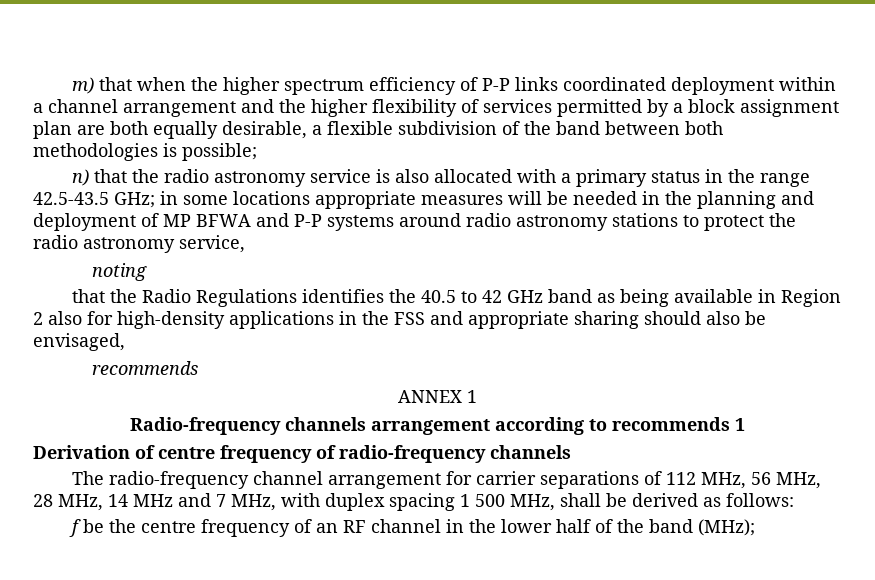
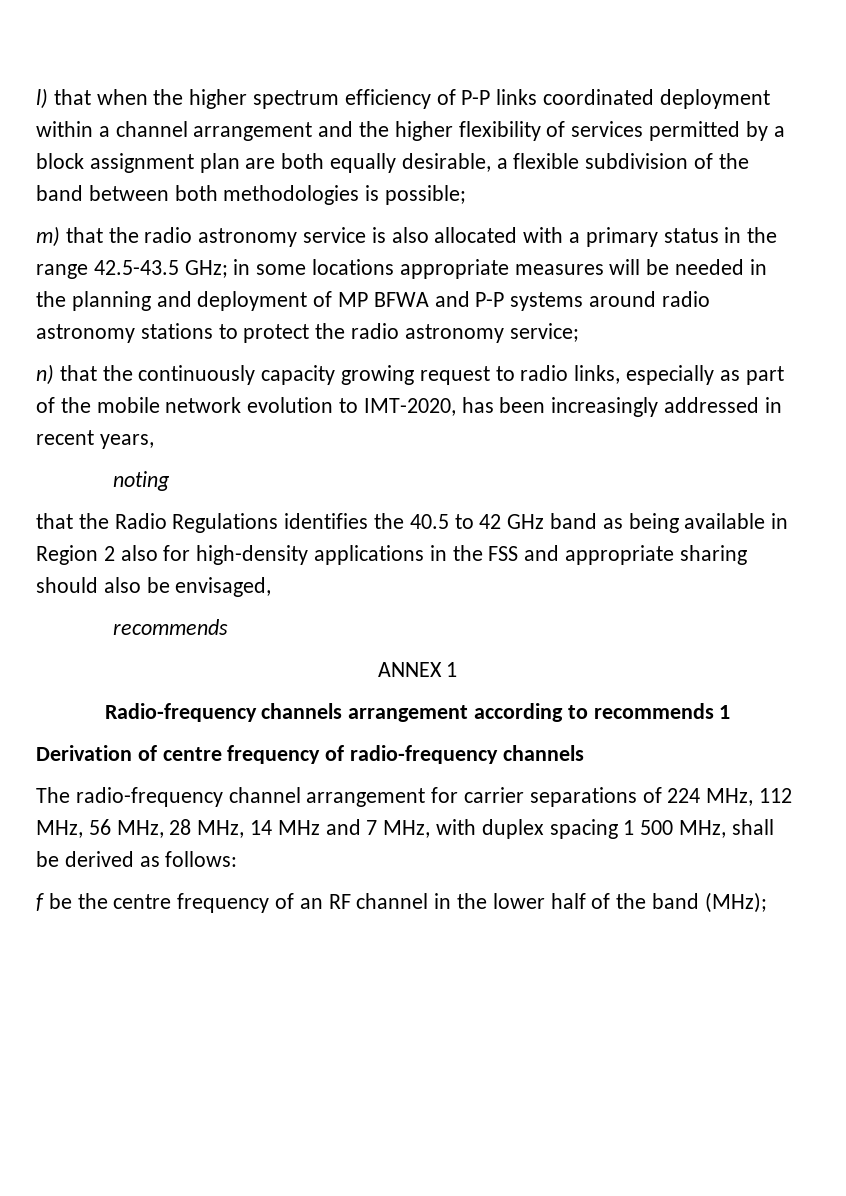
- m) that when the higher spectrum efficiency of P-P links coordinated deployment within a channel arrangement and the higher flexibility of services permitted by a block assignment plan are both equally desirable, a flexible subdivision of the band between both methodologies is possible;
+ l) that when the higher spectrum efficiency of P-P links coordinated deployment within a channel arrangement and the higher flexibility of services permitted by a block assignment plan are both equally desirable, a flexible subdivision of the band between both methodologies is possible;
- n) that the radio astronomy service is also allocated with a primary status in the range 42.5-43.5 GHz; in some locations appropriate measures will be needed in the planning and deployment of MP BFWA and P-P systems around radio astronomy stations to protect the radio astronomy service,
+ m) that the radio astronomy service is also allocated with a primary status in the range 42.5-43.5 GHz; in some locations appropriate measures will be needed in the planning and deployment of MP BFWA and P-P systems around radio astronomy stations to protect the radio astronomy service;
+ n) that the continuously capacity growing request to radio links, especially as part of the mobile network evolution to IMT-2020, has been increasingly addressed in recent years,
- The radio-frequency channel arrangement for carrier separations of 112 MHz, 56 MHz, 28 MHz, 14 MHz and 7 MHz, with duplex spacing 1 500 MHz, shall be derived as follows:
+ The radio-frequency channel arrangement for carrier separations of 224 MHz, 112 MHz, 56 MHz, 28 MHz, 14 MHz and 7 MHz, with duplex spacing 1 500 MHz, shall be derived as follows:

